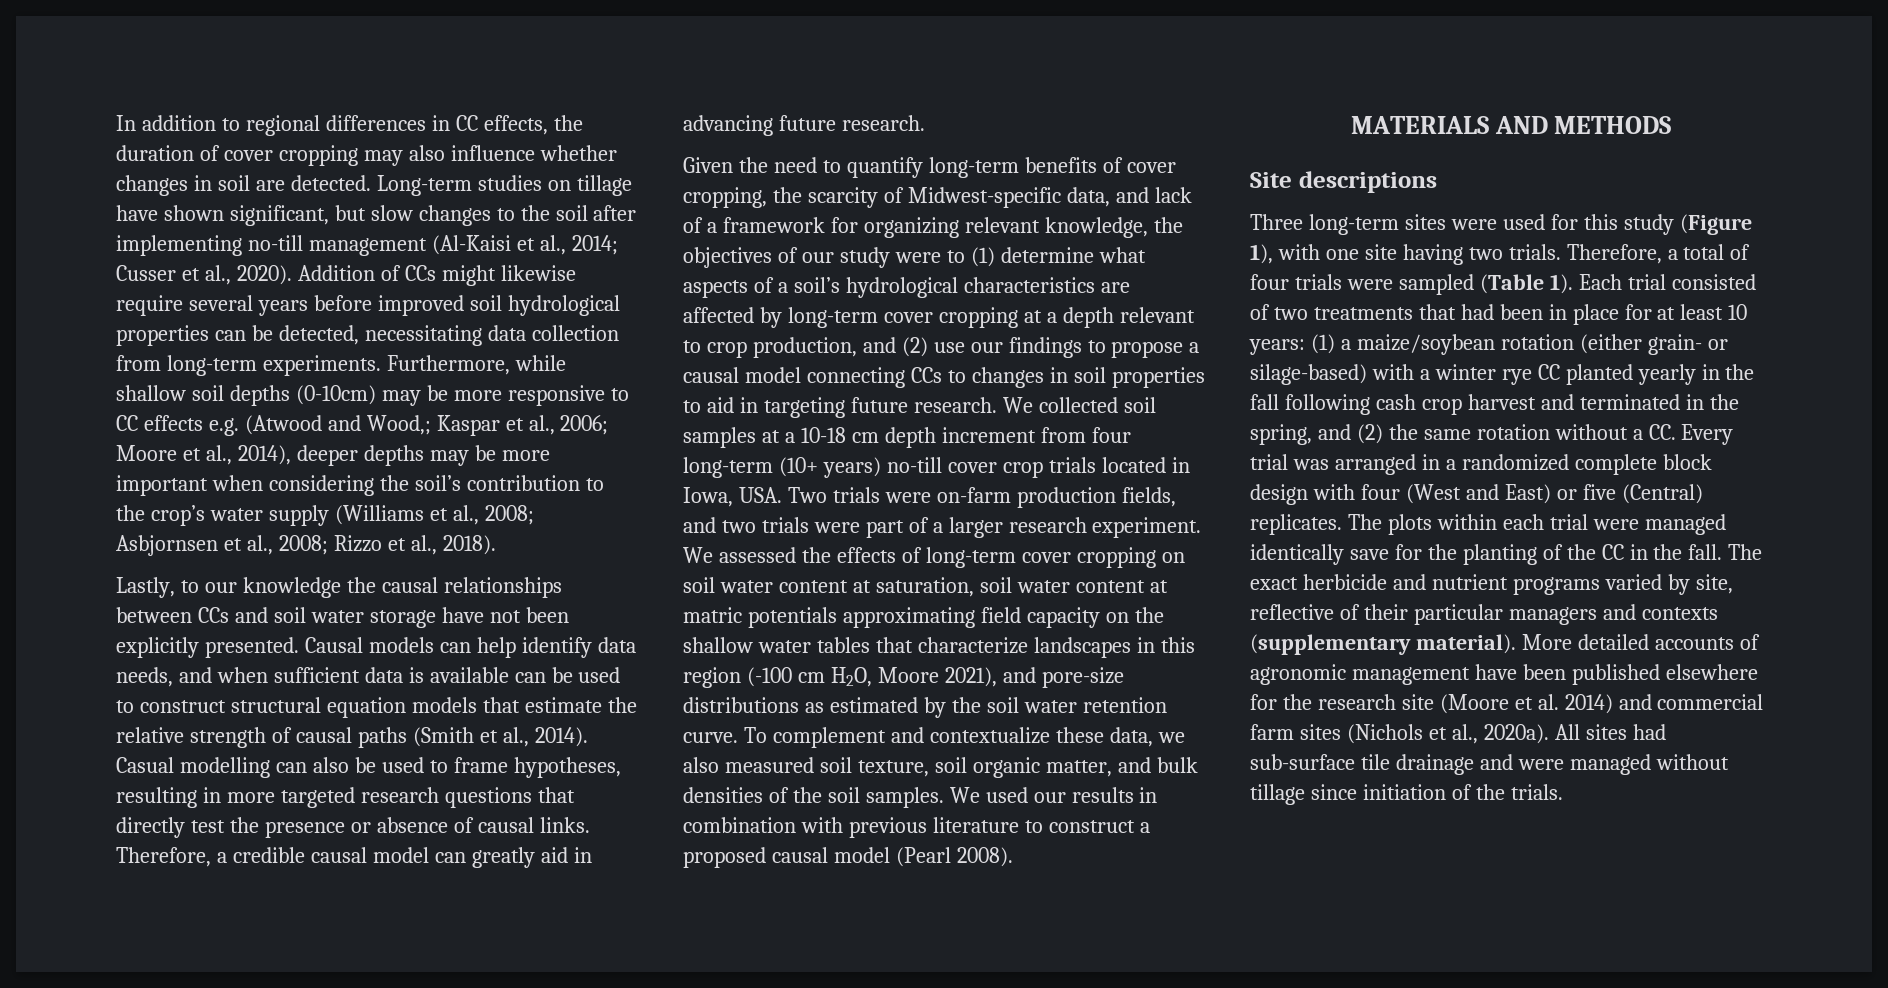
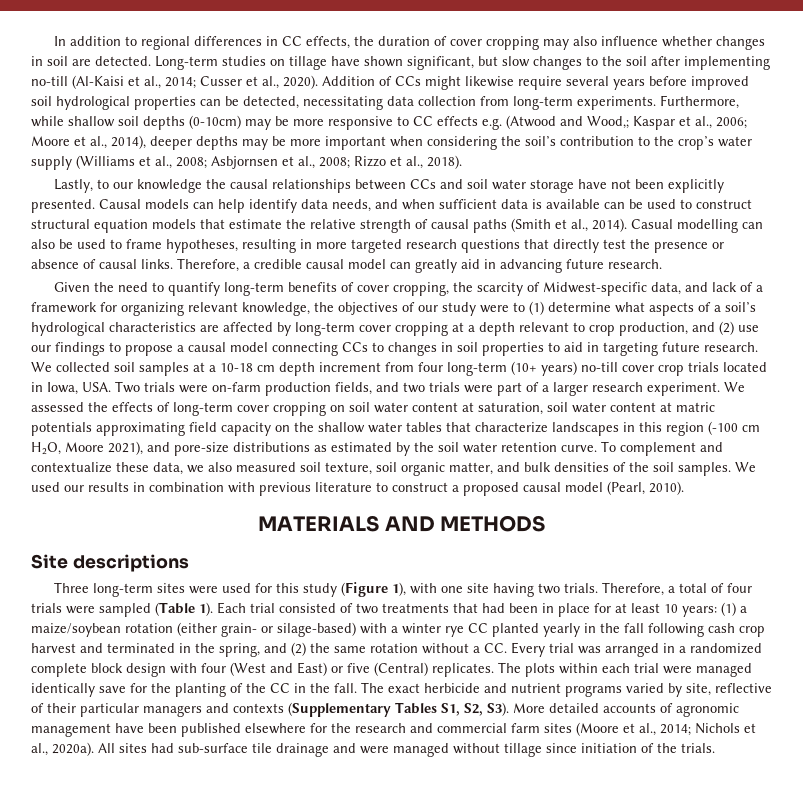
- Long-term studies on tillage have shown significant, but slow changes to the soil after implementing no-till management (Al-Kaisi et al., 2014; Cusser et al., 2020).
+ Long-term studies on tillage have shown significant, but slow changes to the soil after implementing no-till (Al-Kaisi et al., 2014; Cusser et al., 2020).
- We used our results in combination with previous literature to construct a proposed causal model (Pearl 2008).
+ We used our results in combination with previous literature to construct a proposed causal model (Pearl, 2010).
- The exact herbicide and nutrient programs varied by site, reflective of their particular managers and contexts (supplementary material). More detailed accounts of agronomic management have been published elsewhere for the research site (Moore et al. 2014) and commercial farm sites (Nichols et al., 2020a).
+ The exact herbicide and nutrient programs varied by site, reflective of their particular managers and contexts (Supplementary Tables S1, S2, S3). More detailed accounts of agronomic management have been published elsewhere for the research and commercial farm sites (Moore et al., 2014; Nichols et al., 2020a).

